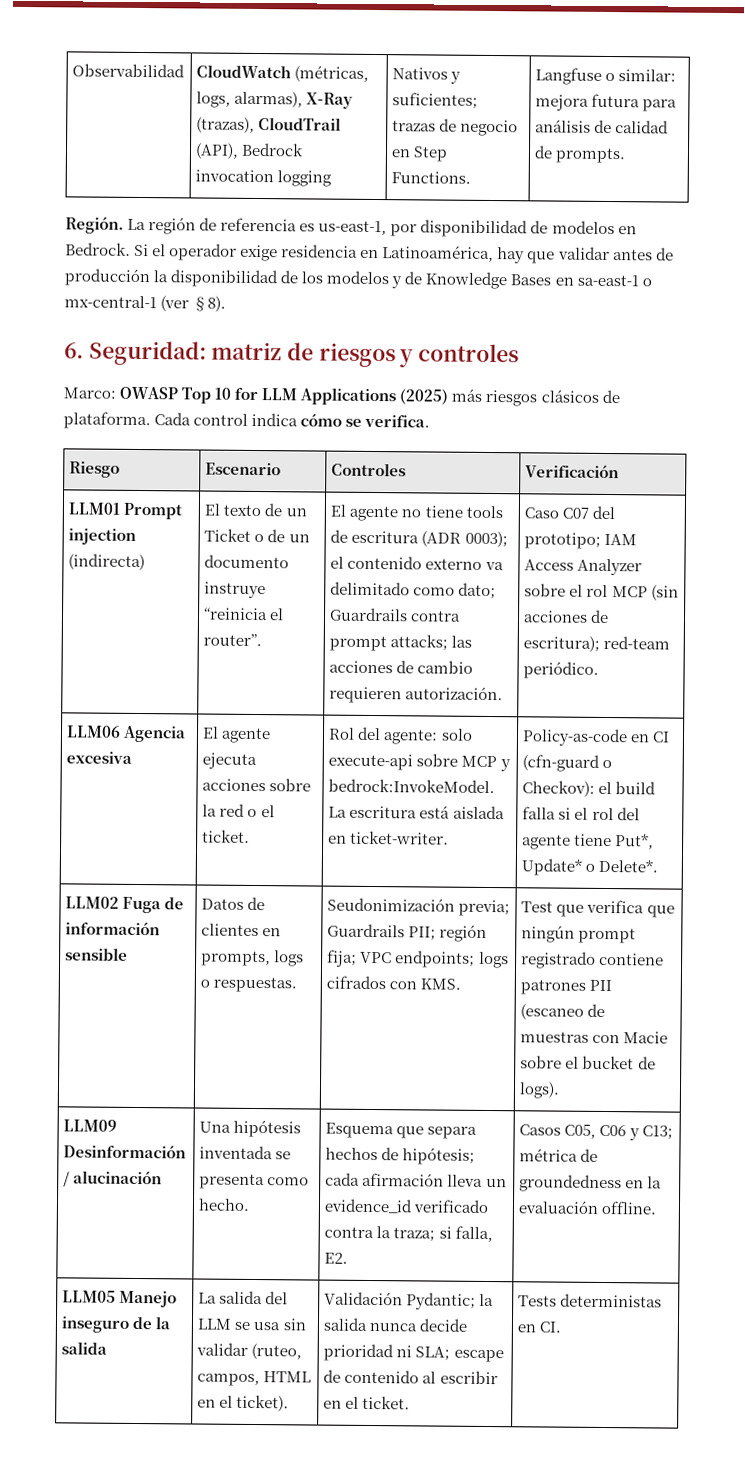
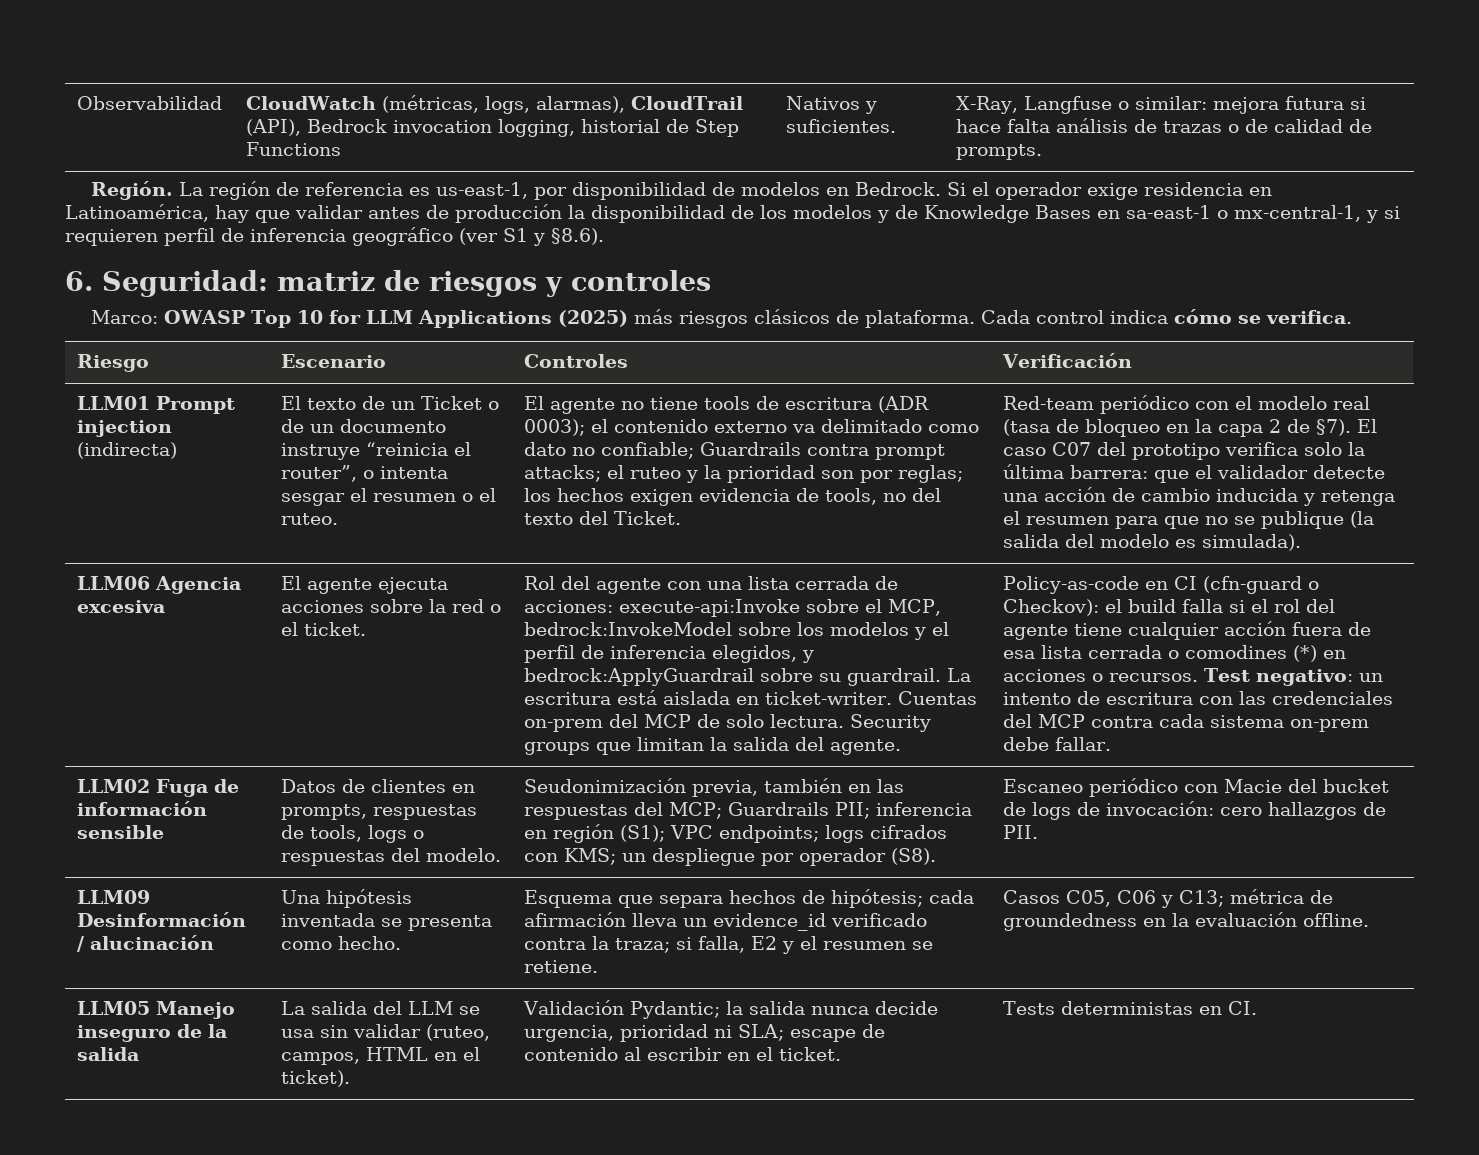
- Observabilidad | CloudWatch (métricas, logs, alarmas), X-Ray (trazas), CloudTrail (API), Bedrock invocation logging | Nativos y suficientes; trazas de negocio en Step Functions. | Langfuse o similar: mejora futura para análisis de calidad de prompts.
+ Observabilidad | CloudWatch (métricas, logs, alarmas), CloudTrail (API), Bedrock invocation logging, historial de Step Functions | Nativos y suficientes. | X-Ray, Langfuse o similar: mejora futura si hace falta análisis de trazas o de calidad de prompts.
- Si el operador exige residencia en Latinoamérica, hay que validar antes de producción la disponibilidad de los modelos y de Knowledge Bases en sa-east-1 o mx-central-1 (ver §8).
+ Si el operador exige residencia en Latinoamérica, hay que validar antes de producción la disponibilidad de los modelos y de Knowledge Bases en sa-east-1 o mx-central-1, y si requieren perfil de inferencia geográfico (ver S1 y §8.6).
- El texto de un Ticket o de un documento instruye “reinicia el router”.
+ El texto de un Ticket o de un documento instruye “reinicia el router”, o intenta sesgar el resumen o el ruteo.
- El agente no tiene tools de escritura (ADR 0003); el contenido externo va delimitado como dato; Guardrails contra prompt attacks; las acciones de cambio requieren autorización. | Caso C07 del prototipo; IAM Access Analyzer sobre el rol MCP (sin acciones de escritura); red-team periódico.
+ El agente no tiene tools de escritura (ADR 0003); el contenido externo va delimitado como dato no confiable; Guardrails contra prompt attacks; el ruteo y la prioridad son por reglas; los hechos exigen evidencia de tools, no del texto del Ticket. | Red-team periódico con el modelo real (tasa de bloqueo en la capa 2 de §7). El caso C07 del prototipo verifica solo la última barrera: que el validador detecte una acción de cambio inducida y retenga el resumen para que no se publique (la salida del modelo es simulada).
- Rol del agente: solo execute-api sobre MCP y bedrock:InvokeModel.
+ Rol del agente con una lista cerrada de acciones: execute-api:Invoke sobre el MCP, bedrock:InvokeModel sobre los modelos y el perfil de inferencia elegidos, y bedrock:ApplyGuardrail sobre su guardrail.
+ Cuentas on-prem del MCP de solo lectura. Security groups que limitan la salida del agente.
- Policy-as-code en CI (cfn-guard o Checkov): el build falla si el rol del agente tiene Put*, Update* o Delete*.
+ Policy-as-code en CI (cfn-guard o Checkov): el build falla si el rol del agente tiene cualquier acción fuera de esa lista cerrada o comodines (*) en acciones o recursos. Test negativo: un intento de escritura con las credenciales del MCP contra cada sistema on-prem debe fallar.
- Datos de clientes en prompts, logs o respuestas. | Seudonimización previa; Guardrails PII; región fija; VPC endpoints; logs cifrados con KMS. | Test que verifica que ningún prompt registrado contiene patrones PII (escaneo de muestras con Macie sobre el bucket de logs).
+ Datos de clientes en prompts, respuestas de tools, logs o respuestas del modelo. | Seudonimización previa, también en las respuestas del MCP; Guardrails PII; inferencia en región (S1); VPC endpoints; logs cifrados con KMS; un despliegue por operador (S8). | Escaneo periódico con Macie del bucket de logs de invocación: cero hallazgos de PII.
- Esquema que separa hechos de hipótesis; cada afirmación lleva un evidence_id verificado contra la traza; si falla, E2.
+ Esquema que separa hechos de hipótesis; cada afirmación lleva un evidence_id verificado contra la traza; si falla, E2 y el resumen se retiene.
- Validación Pydantic; la salida nunca decide prioridad ni SLA; escape de contenido al escribir en el ticket.
+ Validación Pydantic; la salida nunca decide urgencia, prioridad ni SLA; escape de contenido al escribir en el ticket.

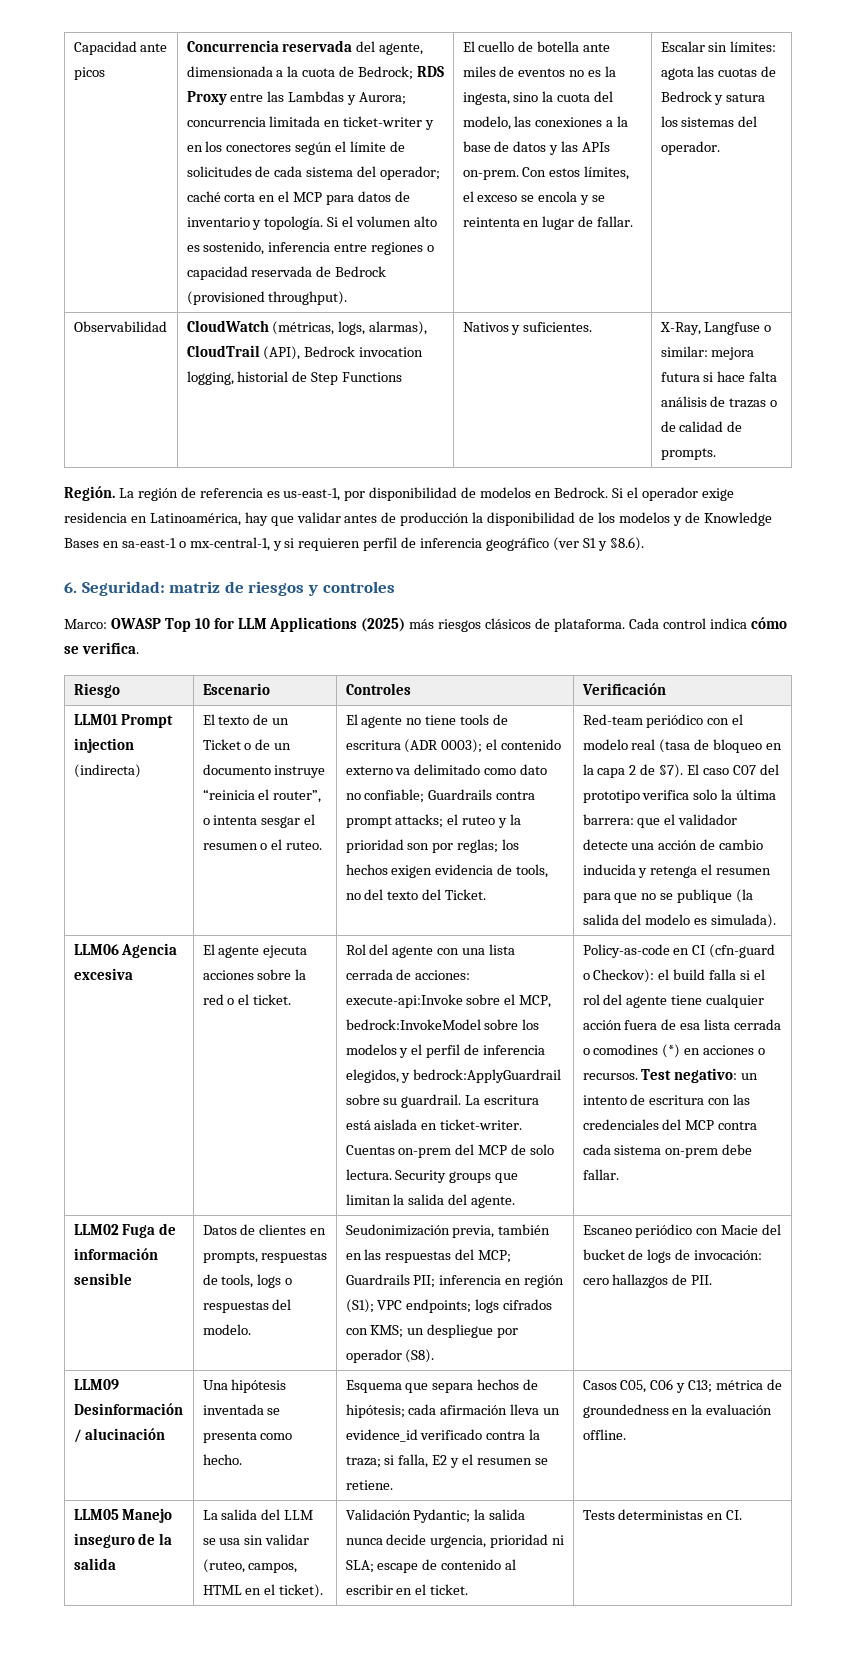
+ Capacidad ante picos | Concurrencia reservada del agente, dimensionada a la cuota de Bedrock; RDS Proxy entre las Lambdas y Aurora; concurrencia limitada en ticket-writer y en los conectores según el límite de solicitudes de cada sistema del operador; caché corta en el MCP para datos de inventario y topología. Si el volumen alto es sostenido, inferencia entre regiones o capacidad reservada de Bedrock (provisioned throughput). | El cuello de botella ante miles de eventos no es la ingesta, sino la cuota del modelo, las conexiones a la base de datos y las APIs on-prem. Con estos límites, el exceso se encola y se reintenta en lugar de fallar. | Escalar sin límites: agota las cuotas de Bedrock y satura los sistemas del operador.

